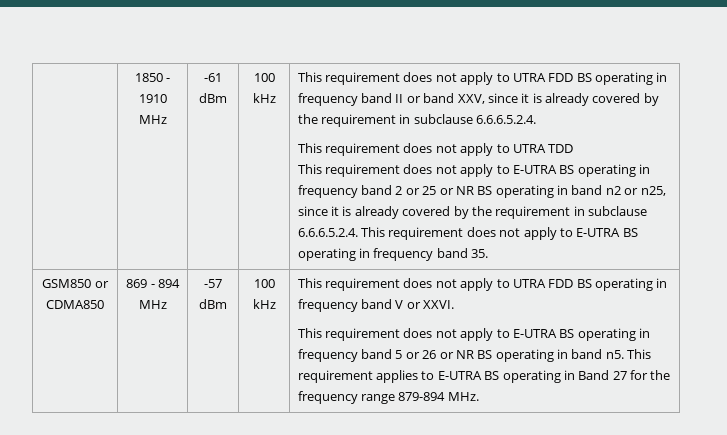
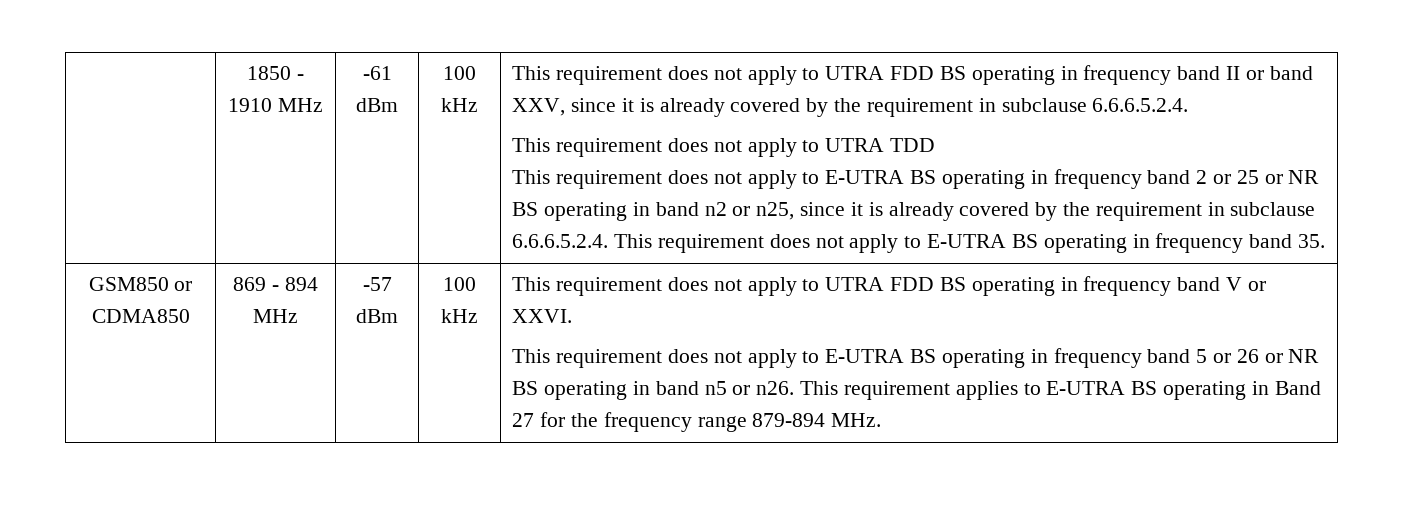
- This requirement does not apply to E-UTRA BS operating in frequency band 5 or 26 or NR BS operating in band n5.
+ This requirement does not apply to E-UTRA BS operating in frequency band 5 or 26 or NR BS operating in band n5 or n26.

